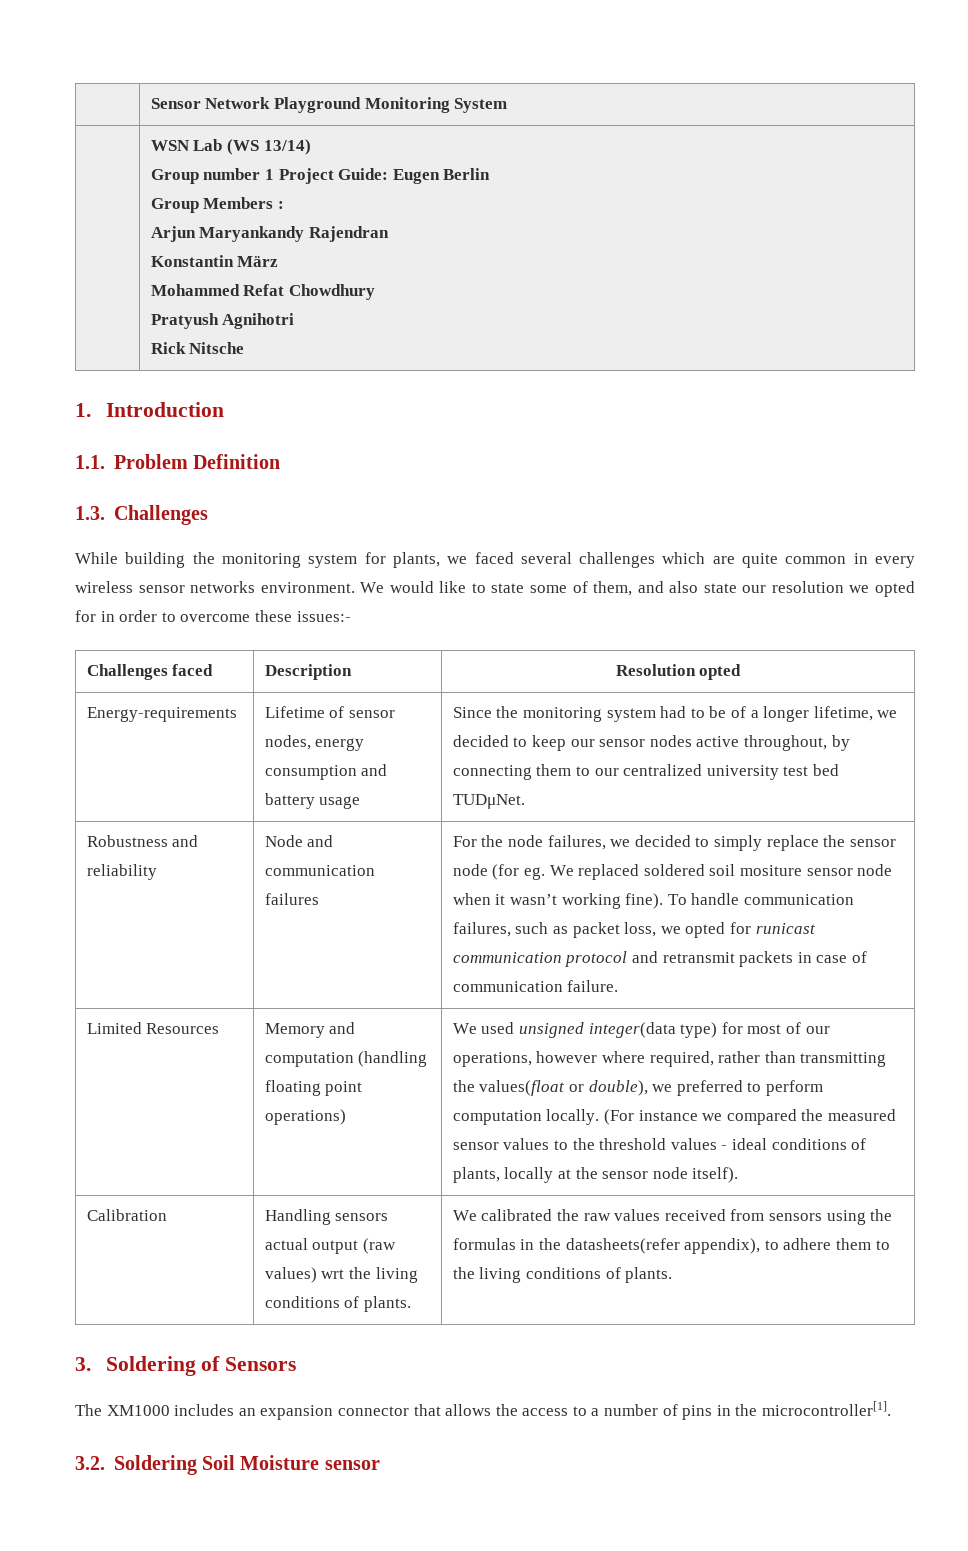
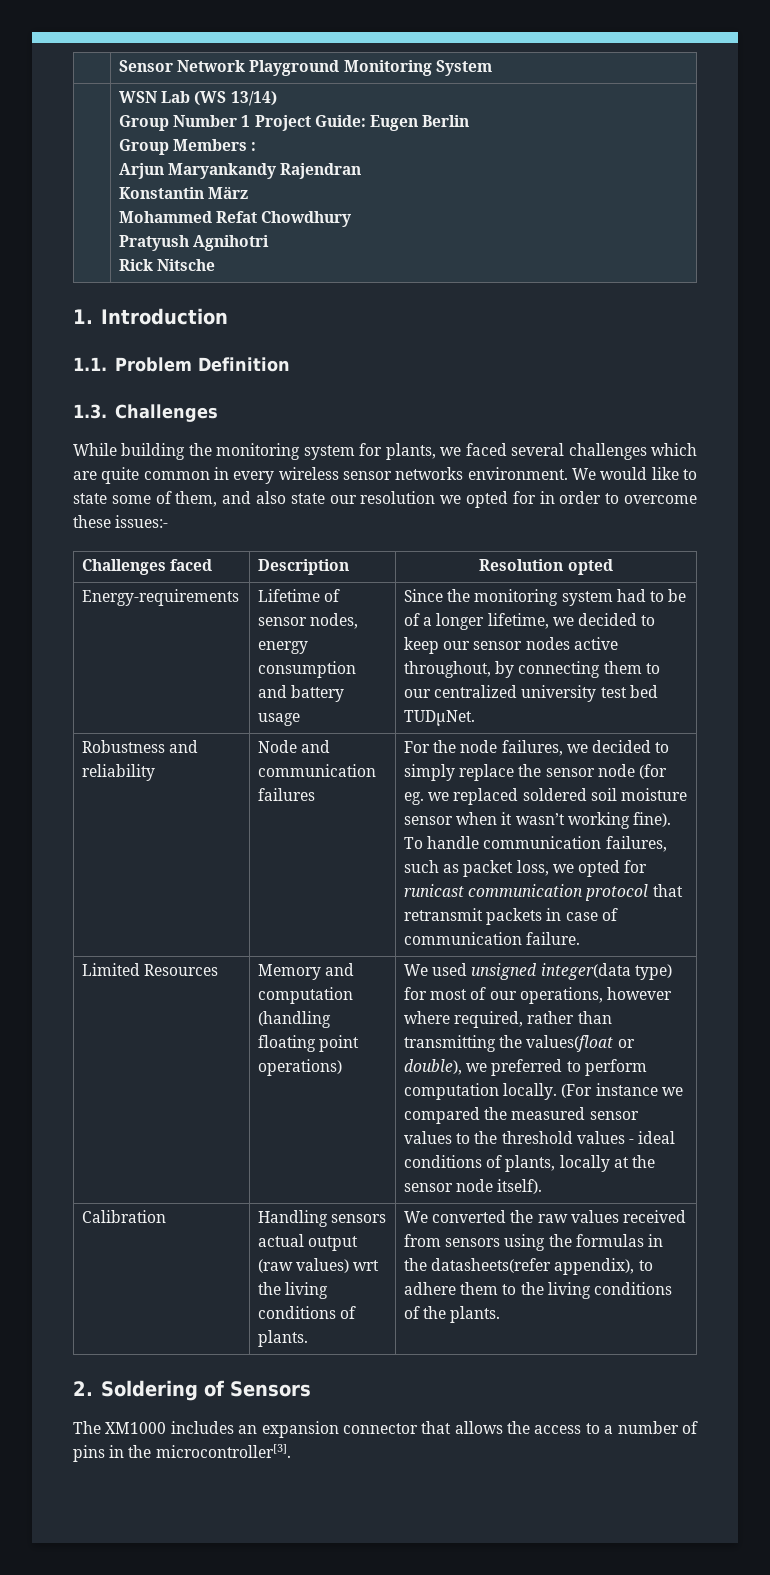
  | WSN Lab (WS 13/14)
- Group number 1 Project Guide: Eugen Berlin
+ Group Number 1 Project Guide: Eugen Berlin
- For the node failures, we decided to simply replace the sensor node (for eg. We replaced soldered soil mositure sensor node when it wasn’t working fine).
+ For the node failures, we decided to simply replace the sensor node (for eg. we replaced soldered soil moisture sensor when it wasn’t working fine).
- To handle communication failures, such as packet loss, we opted for runicast communication protocol and retransmit packets in case of communication failure.
+ To handle communication failures, such as packet loss, we opted for runicast communication protocol that retransmit packets in case of communication failure.
- Calibration | Handling sensors actual output (raw values) wrt the living conditions of plants. | We calibrated the raw values received from sensors using the formulas in the datasheets(refer appendix), to adhere them to the living conditions of plants.
+ Calibration | Handling sensors actual output (raw values) wrt the living conditions of plants. | We converted the raw values received from sensors using the formulas in the datasheets(refer appendix), to adhere them to the living conditions of the plants.
- 3. Soldering of Sensors
+ 2. Soldering of Sensors
- The XM1000 includes an expansion connector that allows the access to a number of pins in the microcontroller[1].
- 3.2. Soldering Soil Moisture sensor
+ The XM1000 includes an expansion connector that allows the access to a number of pins in the microcontroller[3].

